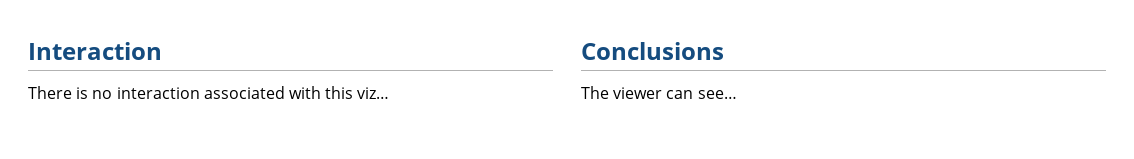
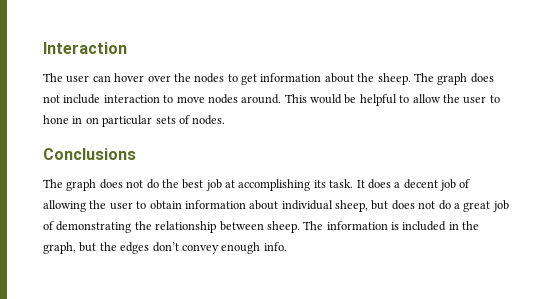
- There is no interaction associated with this viz…
+ The user can hover over the nodes to get information about the sheep. The graph does not include interaction to move nodes around. This would be helpful to allow the user to hone in on particular sets of nodes.
  Conclusions
- The viewer can see…
+ The graph does not do the best job at accomplishing its task. It does a decent job of allowing the user to obtain information about individual sheep, but does not do a great job of demonstrating the relationship between sheep. The information is included in the graph, but the edges don’t convey enough info.

